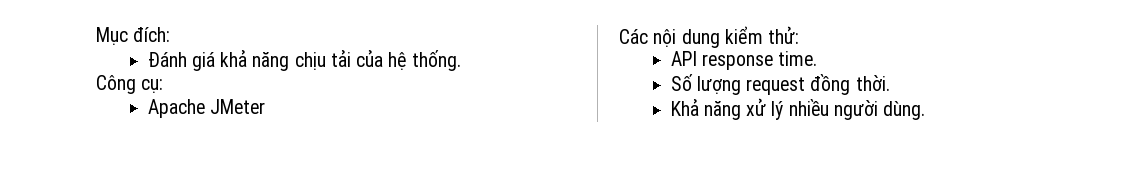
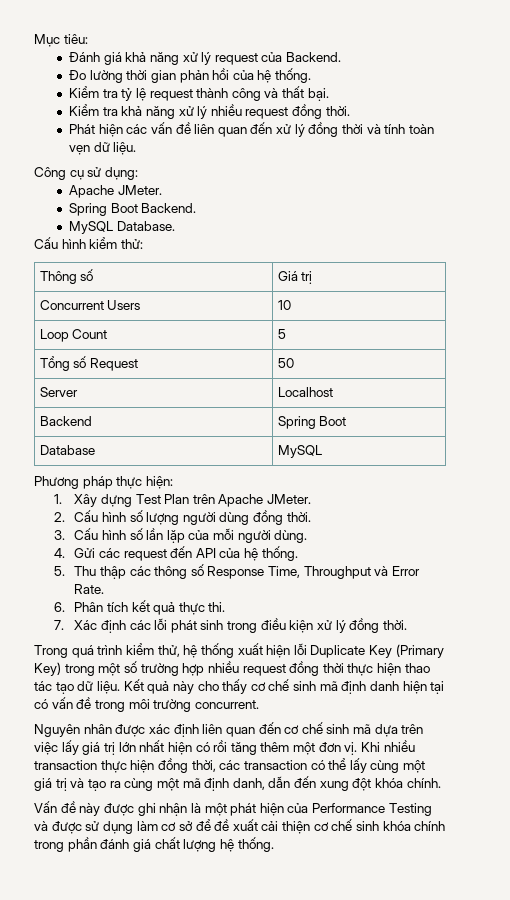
- Mục đích:
+ Mục tiêu:
- Đánh giá khả năng chịu tải của hệ thống.
- Công cụ:
- Apache JMeter
- Các nội dung kiểm thử:
- API response time.
- Số lượng request đồng thời.
- Khả năng xử lý nhiều người dùng.
+ Đánh giá khả năng xử lý request của Backend.
+ Đo lường thời gian phản hồi của hệ thống.
+ Kiểm tra tỷ lệ request thành công và thất bại.
+ Kiểm tra khả năng xử lý nhiều request đồng thời.
+ Phát hiện các vấn đề liên quan đến xử lý đồng thời và tính toàn vẹn dữ liệu.
+ Công cụ sử dụng:
+ Apache JMeter.
+ Spring Boot Backend.
+ MySQL Database.
+ Cấu hình kiểm thử:
+ Thông số | Giá trị
+ Concurrent Users | 10
+ Loop Count | 5
+ Tổng số Request | 50
+ Server | Localhost
+ Backend | Spring Boot
+ Database | MySQL
+ Phương pháp thực hiện:
+ 1. Xây dựng Test Plan trên Apache JMeter.
+ 2. Cấu hình số lượng người dùng đồng thời.
+ 3. Cấu hình số lần lặp của mỗi người dùng.
+ 4. Gửi các request đến API của hệ thống.
+ 5. Thu thập các thông số Response Time, Throughput và Error Rate.
+ 6. Phân tích kết quả thực thi.
+ 7. Xác định các lỗi phát sinh trong điều kiện xử lý đồng thời.
+ Trong quá trình kiểm thử, hệ thống xuất hiện lỗi Duplicate Key (Primary Key) trong một số trường hợp nhiều request đồng thời thực hiện thao tác tạo dữ liệu. Kết quả này cho thấy cơ chế sinh mã định danh hiện tại có vấn đề trong môi trường concurrent.
+ Nguyên nhân được xác định liên quan đến cơ chế sinh mã dựa trên việc lấy giá trị lớn nhất hiện có rồi tăng thêm một đơn vị. Khi nhiều transaction thực hiện đồng thời, các transaction có thể lấy cùng một giá trị và tạo ra cùng một mã định danh, dẫn đến xung đột khóa chính.
+ Vấn đề này được ghi nhận là một phát hiện của Performance Testing và được sử dụng làm cơ sở để đề xuất cải thiện cơ chế sinh khóa chính trong phần đánh giá chất lượng hệ thống.

